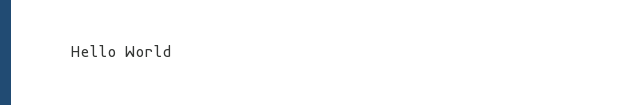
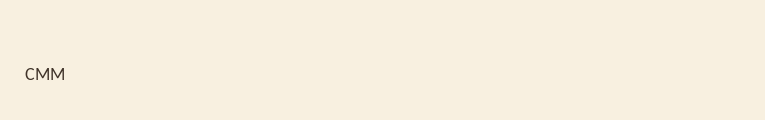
- Hello World
+ CMM

